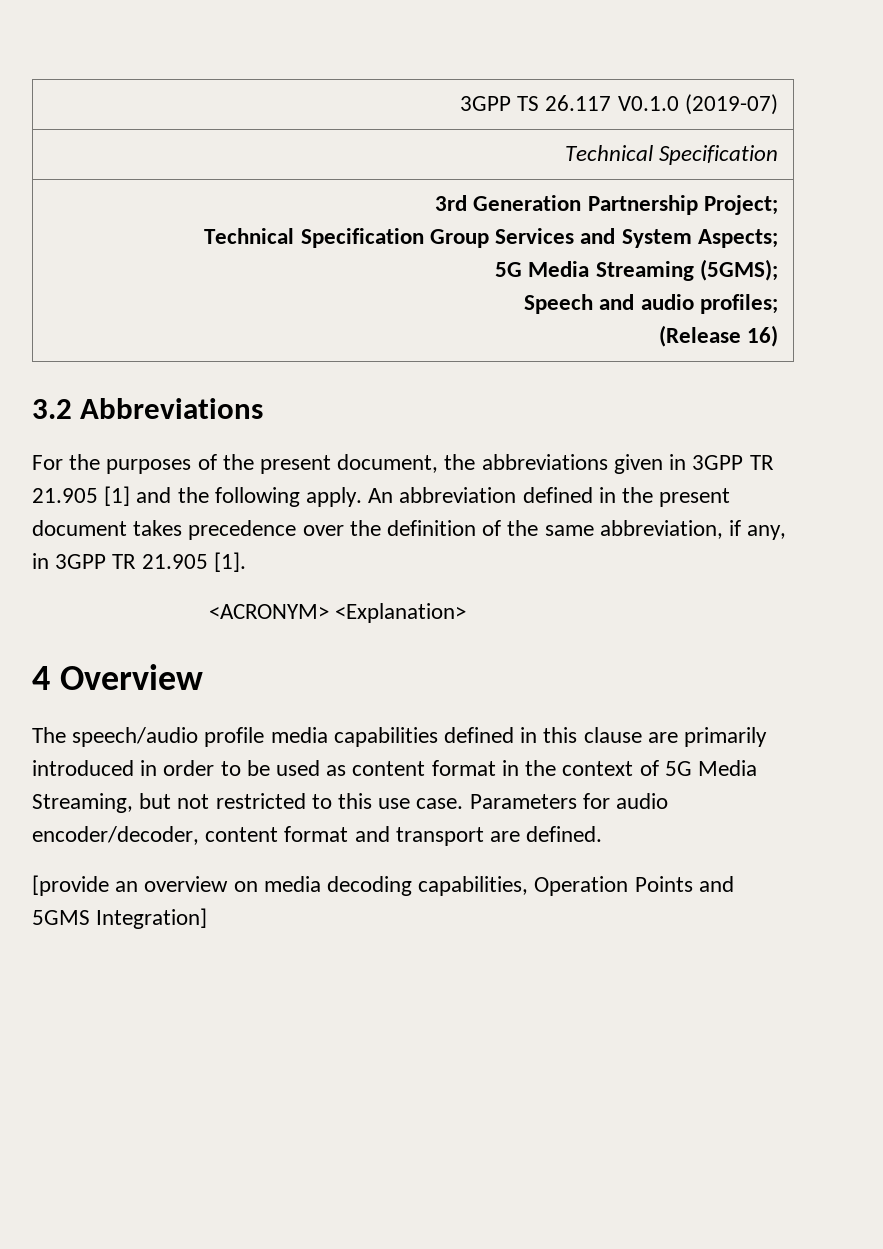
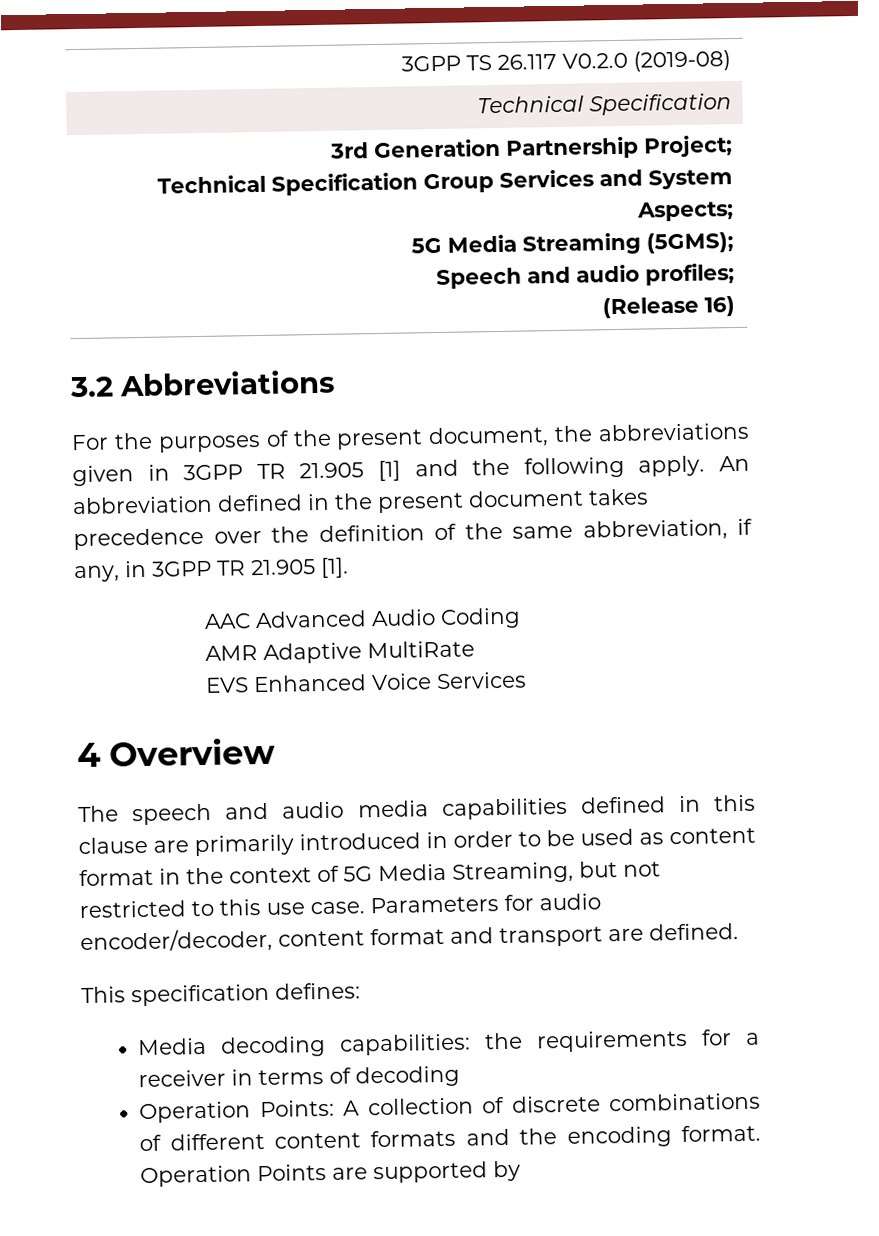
- 3GPP TS 26.117 V0.1.0 (2019-07)
+ 3GPP TS 26.117 V0.2.0 (2019-08)
- <ACRONYM> <Explanation>
+ AAC Advanced Audio Coding
+ AMR Adaptive MultiRate
+ EVS Enhanced Voice Services
- The speech/audio profile media capabilities defined in this clause are primarily introduced in order to be used as content format in the context of 5G Media Streaming, but not restricted to this use case.
+ The speech and audio media capabilities defined in this clause are primarily introduced in order to be used as content format in the context of 5G Media Streaming, but not restricted to this use case.
- [provide an overview on media decoding capabilities, Operation Points and 5GMS Integration]
+ This specification defines:
+ Media decoding capabilities: the requirements for a receiver in terms of decoding
+ Operation Points: A collection of discrete combinations of different content formats and the encoding format. Operation Points are supported by

